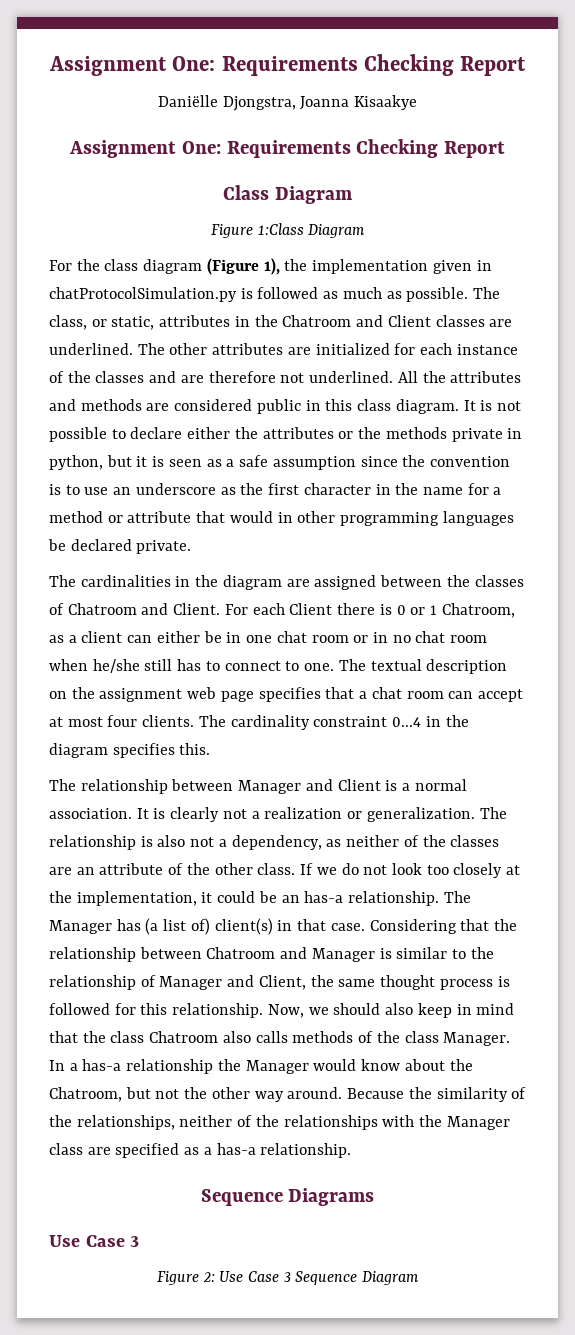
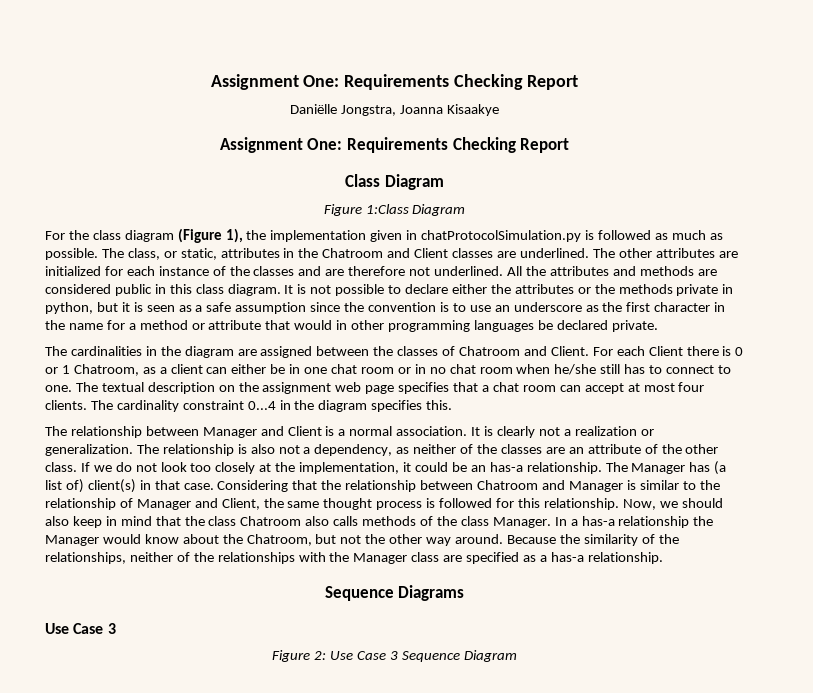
- Daniëlle Djongstra, Joanna Kisaakye
+ Daniëlle Jongstra, Joanna Kisaakye

